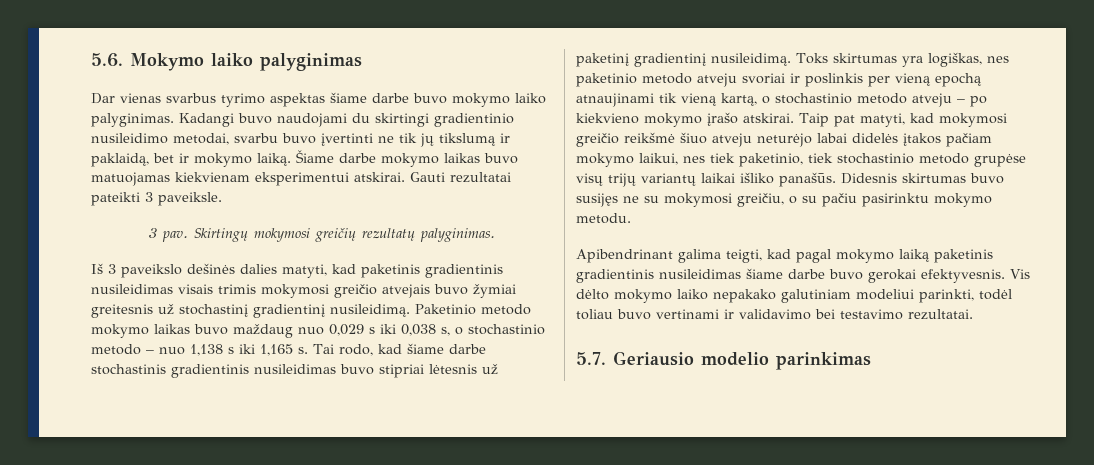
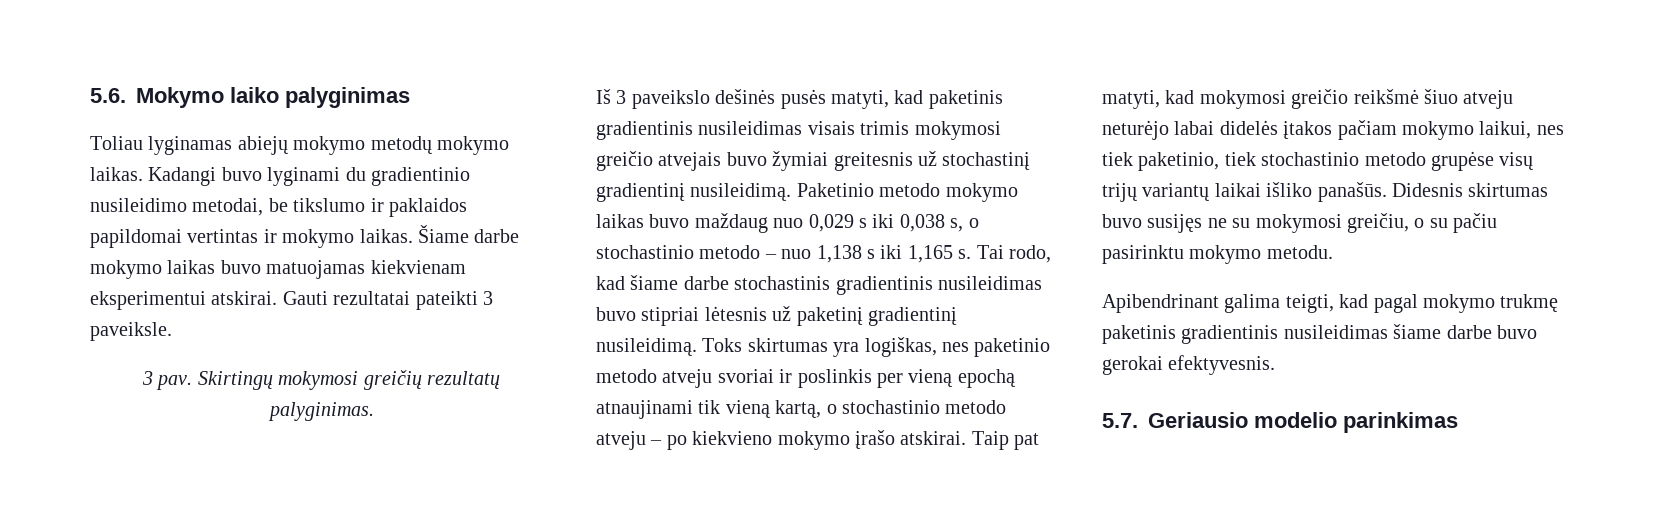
- Dar vienas svarbus tyrimo aspektas šiame darbe buvo mokymo laiko palyginimas. Kadangi buvo naudojami du skirtingi gradientinio nusileidimo metodai, svarbu buvo įvertinti ne tik jų tikslumą ir paklaidą, bet ir mokymo laiką.
+ Toliau lyginamas abiejų mokymo metodų mokymo laikas. Kadangi buvo lyginami du gradientinio nusileidimo metodai, be tikslumo ir paklaidos papildomai vertintas ir mokymo laikas.
- Iš 3 paveikslo dešinės dalies matyti, kad paketinis gradientinis nusileidimas visais trimis mokymosi greičio atvejais buvo žymiai greitesnis už stochastinį gradientinį nusileidimą.
+ Iš 3 paveikslo dešinės pusės matyti, kad paketinis gradientinis nusileidimas visais trimis mokymosi greičio atvejais buvo žymiai greitesnis už stochastinį gradientinį nusileidimą.
- Apibendrinant galima teigti, kad pagal mokymo laiką paketinis gradientinis nusileidimas šiame darbe buvo gerokai efektyvesnis. Vis dėlto mokymo laiko nepakako galutiniam modeliui parinkti, todėl toliau buvo vertinami ir validavimo bei testavimo rezultatai.
+ Apibendrinant galima teigti, kad pagal mokymo trukmę paketinis gradientinis nusileidimas šiame darbe buvo gerokai efektyvesnis.

